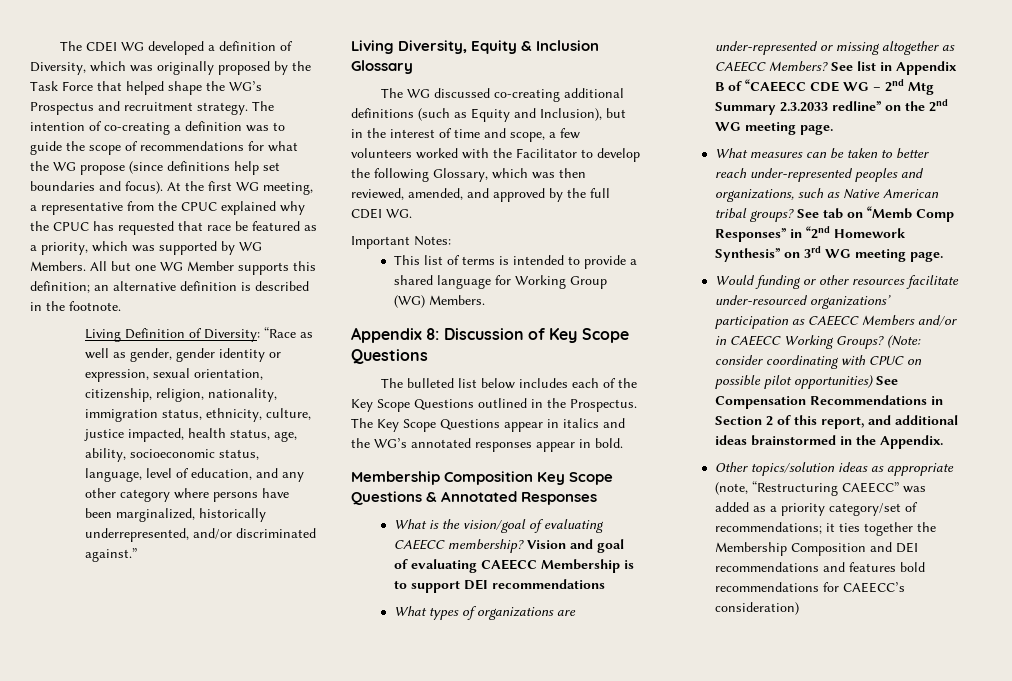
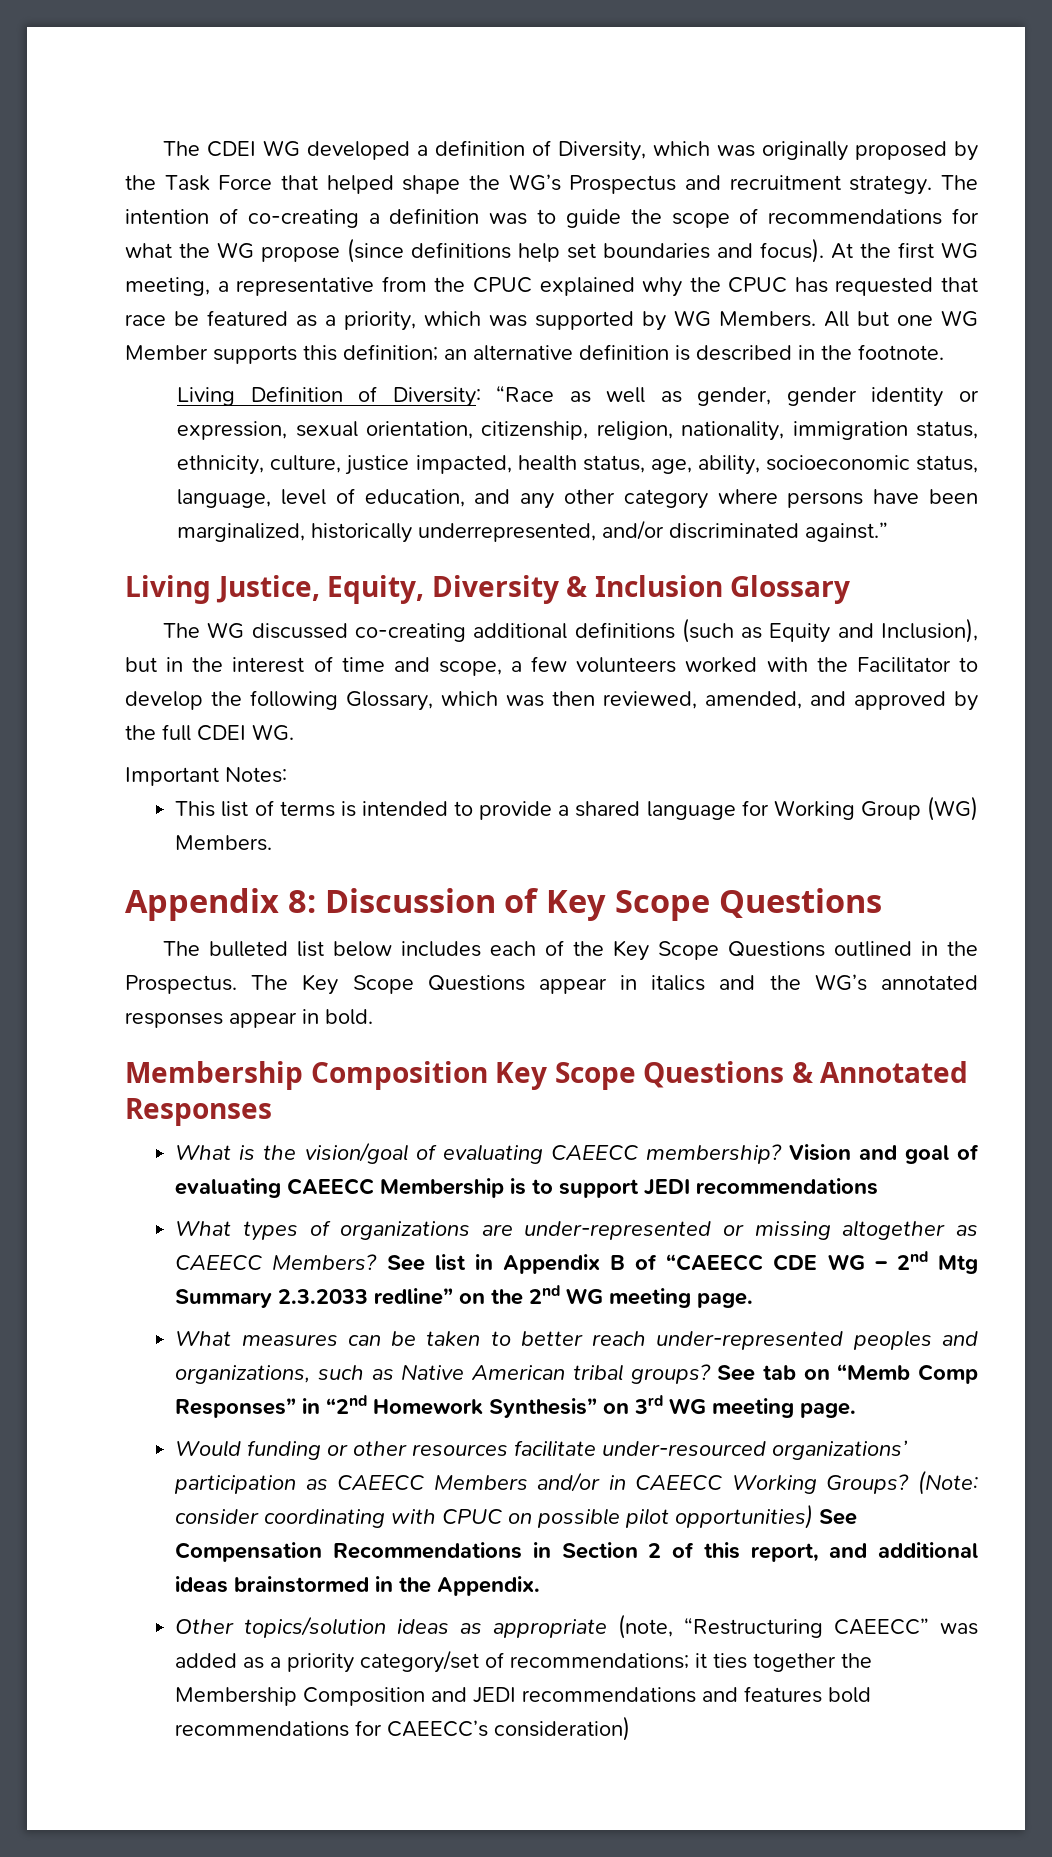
- Living Diversity, Equity & Inclusion Glossary
+ Living Justice, Equity, Diversity & Inclusion Glossary
- Vision and goal of evaluating CAEECC Membership is to support DEI recommendations
+ Vision and goal of evaluating CAEECC Membership is to support JEDI recommendations
- Other topics/solution ideas as appropriate (note, “Restructuring CAEECC” was added as a priority category/set of recommendations; it ties together the Membership Composition and DEI recommendations and features bold recommendations for CAEECC’s consideration)
+ Other topics/solution ideas as appropriate (note, “Restructuring CAEECC” was added as a priority category/set of recommendations; it ties together the Membership Composition and JEDI recommendations and features bold recommendations for CAEECC’s consideration)

